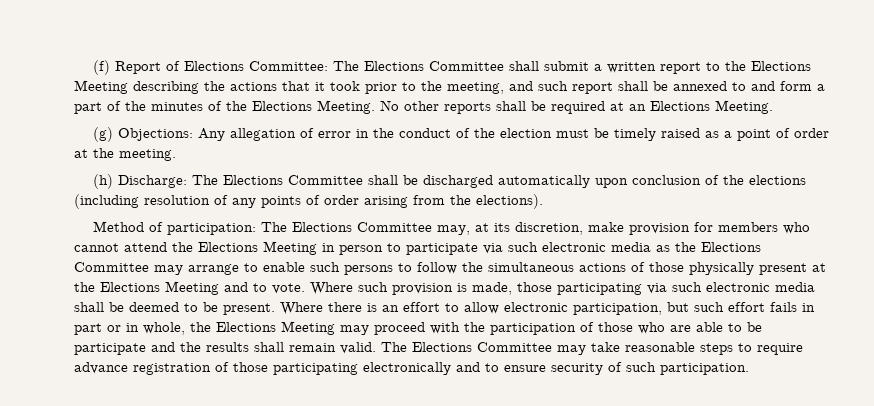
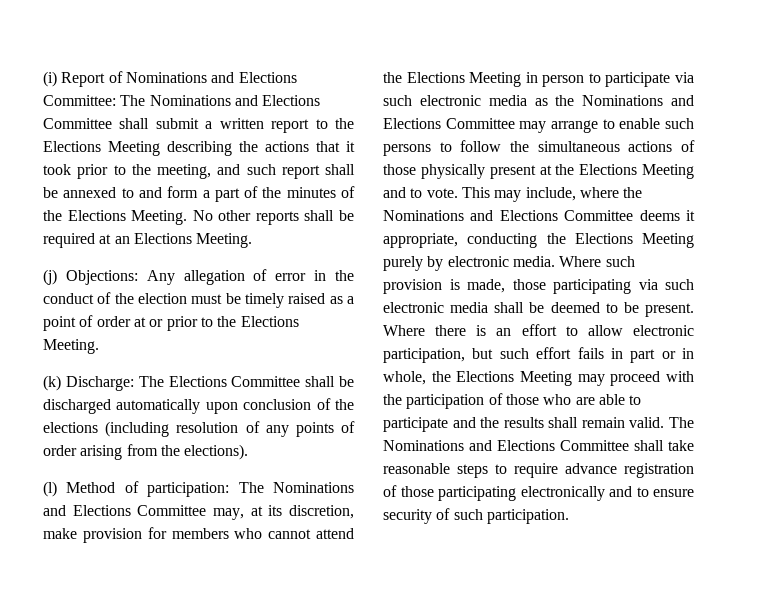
- (f) Report of Elections Committee: The Elections Committee shall submit a written report to the Elections Meeting describing the actions that it took prior to the meeting, and such report shall be annexed to and form a part of the minutes of the Elections Meeting.
+ (i) Report of Nominations and Elections Committee: The Nominations and Elections Committee shall submit a written report to the Elections Meeting describing the actions that it took prior to the meeting, and such report shall be annexed to and form a part of the minutes of the Elections Meeting.
- (g) Objections: Any allegation of error in the conduct of the election must be timely raised as a point of order at the meeting.
- (h) Discharge: The Elections Committee shall be discharged automatically upon conclusion of the elections (including resolution of any points of order arising from the elections).
+ (j) Objections: Any allegation of error in the conduct of the election must be timely raised as a point of order at or prior to the Elections Meeting.
+ (k) Discharge: The Elections Committee shall be discharged automatically upon conclusion of the elections (including resolution of any points of order arising from the elections).
- Method of participation: The Elections Committee may, at its discretion, make provision for members who cannot attend the Elections Meeting in person to participate via such electronic media as the Elections Committee may arrange to enable such persons to follow the simultaneous actions of those physically present at the Elections Meeting and to vote.
+ (l) Method of participation: The Nominations and Elections Committee may, at its discretion, make provision for members who cannot attend the Elections Meeting in person to participate via such electronic media as the Nominations and Elections Committee may arrange to enable such persons to follow the simultaneous actions of those physically present at the Elections Meeting and to vote.
+ This may include, where the Nominations and Elections Committee deems it appropriate, conducting the Elections Meeting purely by electronic media.
- Where there is an effort to allow electronic participation, but such effort fails in part or in whole, the Elections Meeting may proceed with the participation of those who are able to be participate and the results shall remain valid.
+ Where there is an effort to allow electronic participation, but such effort fails in part or in whole, the Elections Meeting may proceed with the participation of those who are able to participate and the results shall remain valid.
- The Elections Committee may take reasonable steps to require advance registration of those participating electronically and to ensure security of such participation.
+ The Nominations and Elections Committee shall take reasonable steps to require advance registration of those participating electronically and to ensure security of such participation.

